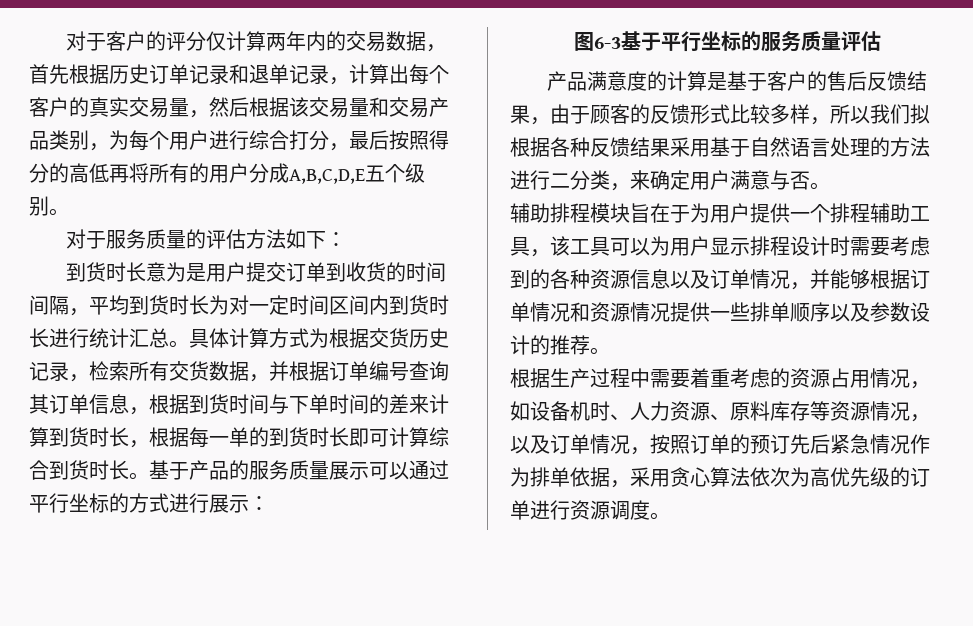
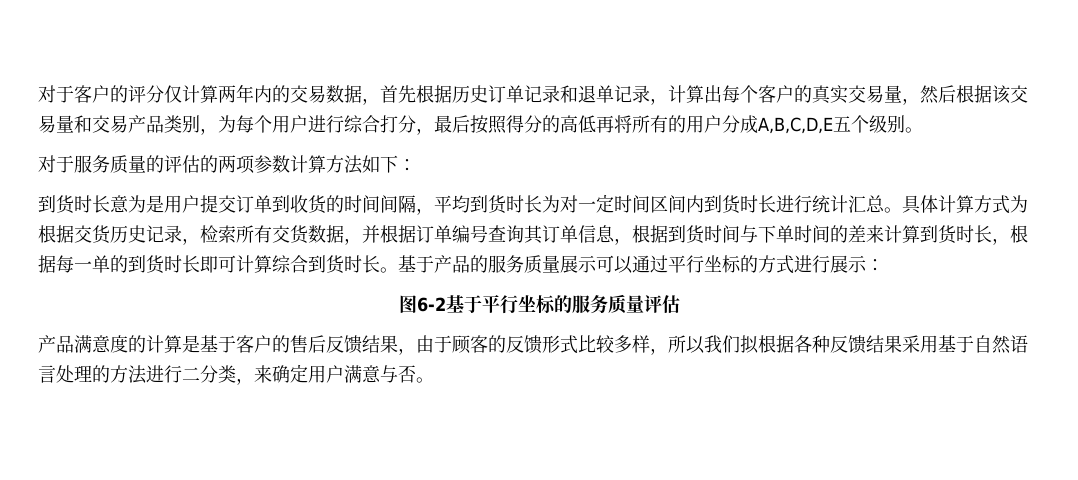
- 对于服务质量的评估方法如下：
+ 对于服务质量的评估的两项参数计算方法如下：
- 图6-3基于平行坐标的服务质量评估
+ 图6-2基于平行坐标的服务质量评估
- 辅助排程模块旨在于为用户提供一个排程辅助工具，该工具可以为用户显示排程设计时需要考虑到的各种资源信息以及订单情况，并能够根据订单情况和资源情况提供一些排单顺序以及参数设计的推荐。
- 根据生产过程中需要着重考虑的资源占用情况，如设备机时、人力资源、原料库存等资源情况，以及订单情况，按照订单的预订先后紧急情况作为排单依据，采用贪心算法依次为高优先级的订单进行资源调度。

